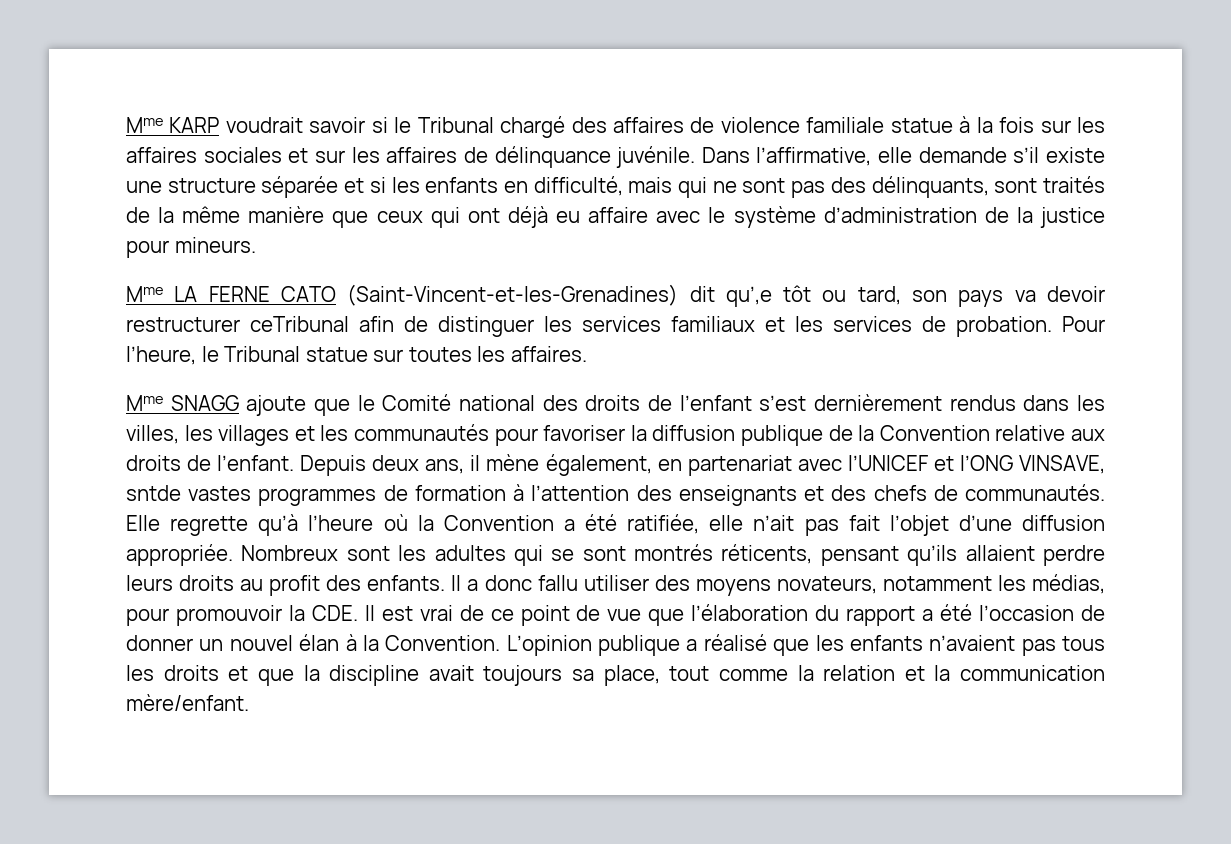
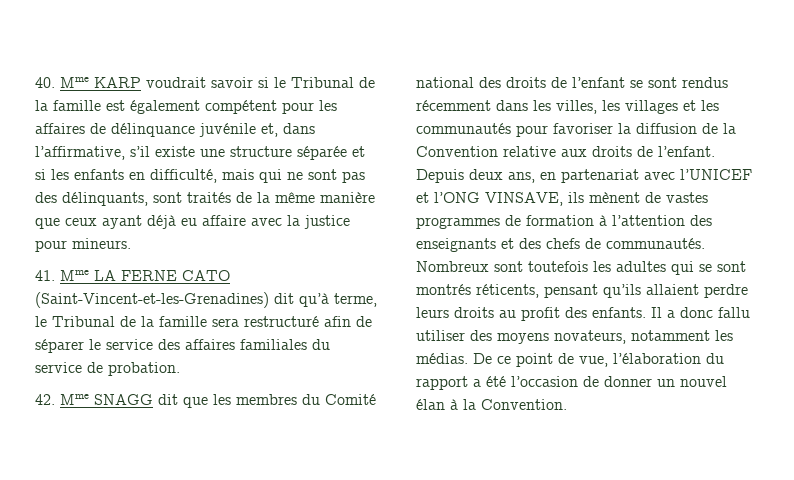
- Mme KARP voudrait savoir si le Tribunal chargé des affaires de violence familiale statue à la fois sur les affaires sociales et sur les affaires de délinquance juvénile. Dans l’affirmative, elle demande s’il existe une structure séparée et si les enfants en difficulté, mais qui ne sont pas des délinquants, sont traités de la même manière que ceux qui ont déjà eu affaire avec le système d’administration de la justice pour mineurs.
+ 40. Mme KARP voudrait savoir si le Tribunal de la famille est également compétent pour les affaires de délinquance juvénile et, dans l’affirmative, s’il existe une structure séparée et si les enfants en difficulté, mais qui ne sont pas des délinquants, sont traités de la même manière que ceux ayant déjà eu affaire avec la justice pour mineurs.
- Mme LA FERNE CATO (Saint-Vincent-et-les-Grenadines) dit qu’,e tôt ou tard, son pays va devoir restructurer ceTribunal afin de distinguer les services familiaux et les services de probation. Pour l’heure, le Tribunal statue sur toutes les affaires.
- Mme SNAGG ajoute que le Comité national des droits de l’enfant s’est dernièrement rendus dans les villes, les villages et les communautés pour favoriser la diffusion publique de la Convention relative aux droits de l’enfant.
+ 41. Mme LA FERNE CATO (Saint-Vincent-et-les-Grenadines) dit qu’à terme, le Tribunal de la famille sera restructuré afin de séparer le service des affaires familiales du service de probation.
+ 42. Mme SNAGG dit que les membres du Comité national des droits de l’enfant se sont rendus récemment dans les villes, les villages et les communautés pour favoriser la diffusion de la Convention relative aux droits de l’enfant.
- Depuis deux ans, il mène également, en partenariat avec l’UNICEF et l’ONG VINSAVE, sntde vastes programmes de formation à l’attention des enseignants et des chefs de communautés.
+ Depuis deux ans, en partenariat avec l’UNICEF et l’ONG VINSAVE, ils mènent de vastes programmes de formation à l’attention des enseignants et des chefs de communautés.
- Elle regrette qu’à l’heure où la Convention a été ratifiée, elle n’ait pas fait l’objet d’une diffusion appropriée.
- Nombreux sont les adultes qui se sont montrés réticents, pensant qu’ils allaient perdre leurs droits au profit des enfants.
+ Nombreux sont toutefois les adultes qui se sont montrés réticents, pensant qu’ils allaient perdre leurs droits au profit des enfants.
- Il a donc fallu utiliser des moyens novateurs, notamment les médias, pour promouvoir la CDE. Il est vrai de ce point de vue que l’élaboration du rapport a été l’occasion de donner un nouvel élan à la Convention. L’opinion publique a réalisé que les enfants n’avaient pas tous les droits et que la discipline avait toujours sa place, tout comme la relation et la communication mère/enfant.
+ Il a donc fallu utiliser des moyens novateurs, notamment les médias. De ce point de vue, l’élaboration du rapport a été l’occasion de donner un nouvel élan à la Convention.

